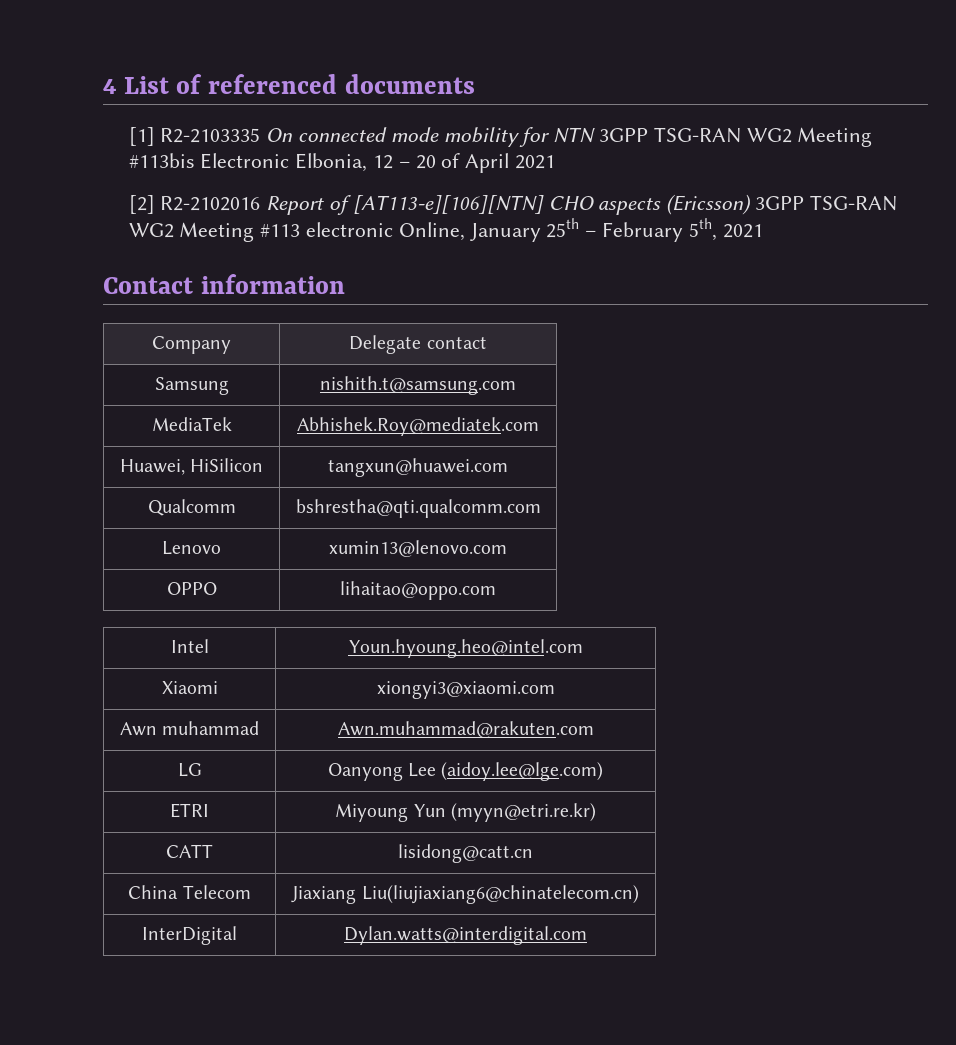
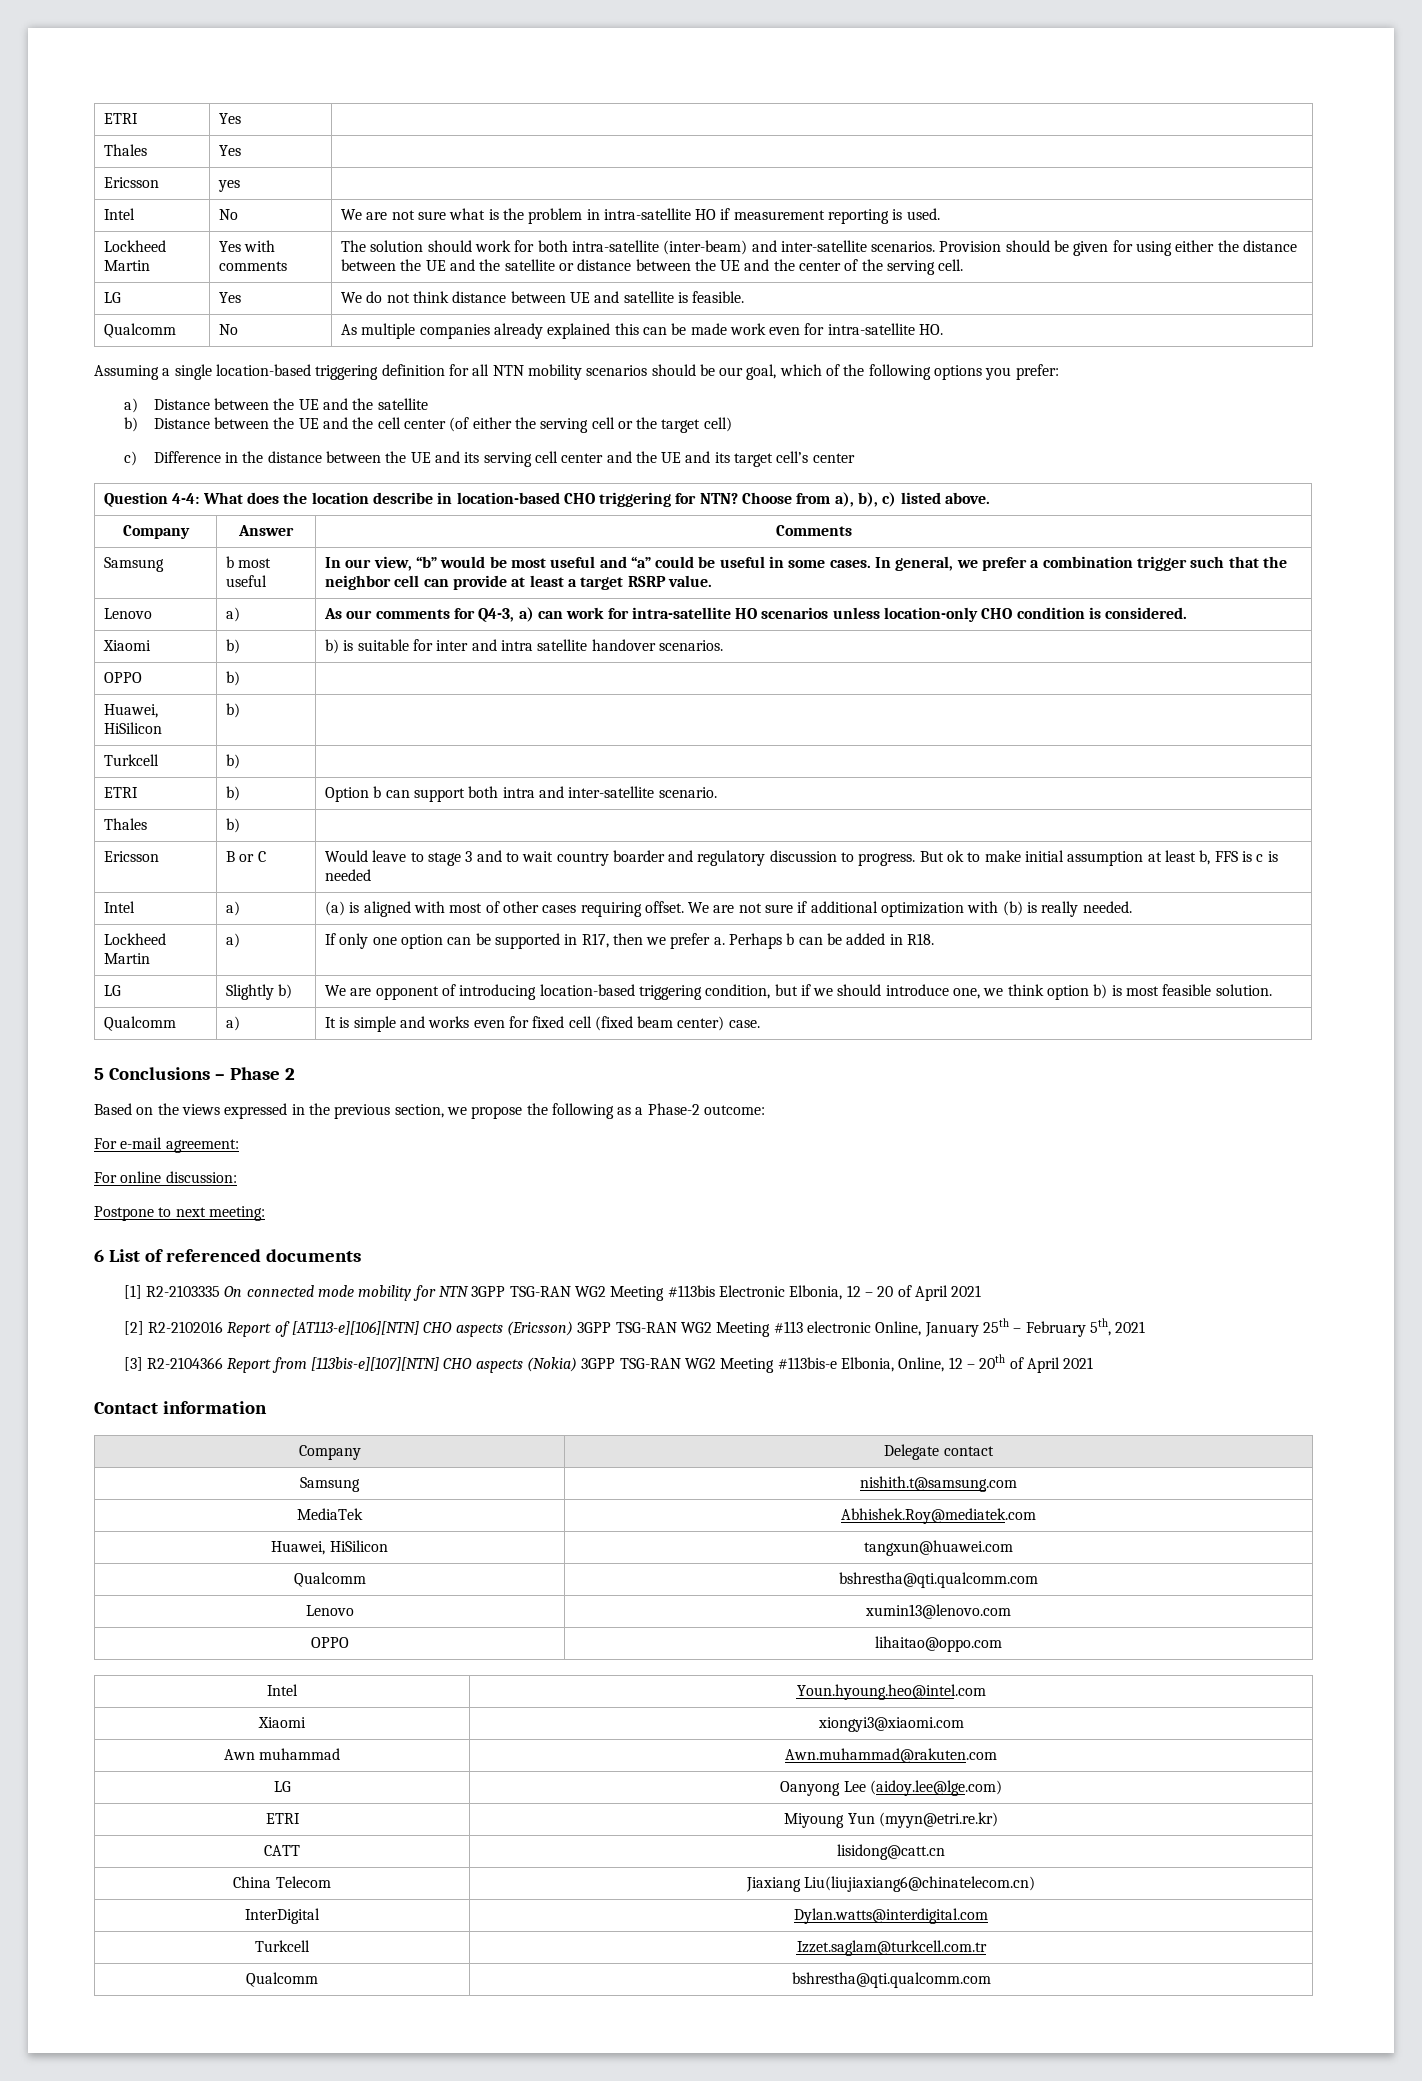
- 4 List of referenced documents
+ ETRI | Yes |
+ Thales | Yes |
+ Ericsson | yes |
+ Intel | No | We are not sure what is the problem in intra-satellite HO if measurement reporting is used.
+ Lockheed Martin | Yes with comments | The solution should work for both intra-satellite (inter-beam) and inter-satellite scenarios. Provision should be given for using either the distance between the UE and the satellite or distance between the UE and the center of the serving cell.
+ LG | Yes | We do not think distance between UE and satellite is feasible.
+ Qualcomm | No | As multiple companies already explained this can be made work even for intra-satellite HO.
+ Assuming a single location-based triggering definition for all NTN mobility scenarios should be our goal, which of the following options you prefer:
+ a) Distance between the UE and the satellite
+ b) Distance between the UE and the cell center (of either the serving cell or the target cell)
+ c) Difference in the distance between the UE and its serving cell center and the UE and its target cell’s center
+ Question 4-4: What does the location describe in location-based CHO triggering for NTN? Choose from a), b), c) listed above.
+ Company | Answer | Comments
+ Samsung | b most useful | In our view, “b” would be most useful and “a” could be useful in some cases. In general, we prefer a combination trigger such that the neighbor cell can provide at least a target RSRP value.
+ Lenovo | a) | As our comments for Q4-3, a) can work for intra-satellite HO scenarios unless location-only CHO condition is considered.
+ Xiaomi | b) | b) is suitable for inter and intra satellite handover scenarios.
+ OPPO | b) |
+ Huawei, HiSilicon | b) |
+ Turkcell | b) |
+ ETRI | b) | Option b can support both intra and inter-satellite scenario.
+ Thales | b) |
+ Ericsson | B or C | Would leave to stage 3 and to wait country boarder and regulatory discussion to progress. But ok to make initial assumption at least b, FFS is c is needed
+ Intel | a) | (a) is aligned with most of other cases requiring offset. We are not sure if additional optimization with (b) is really needed.
+ Lockheed Martin | a) | If only one option can be supported in R17, then we prefer a. Perhaps b can be added in R18.
+ LG | Slightly b) | We are opponent of introducing location-based triggering condition, but if we should introduce one, we think option b) is most feasible solution.
+ Qualcomm | a) | It is simple and works even for fixed cell (fixed beam center) case.
+ 5 Conclusions – Phase 2
+ Based on the views expressed in the previous section, we propose the following as a Phase-2 outcome:
+ For e-mail agreement:
+ For online discussion:
+ Postpone to next meeting:
+ 6 List of referenced documents
+ [3] R2-2104366 Report from [113bis-e][107][NTN] CHO aspects (Nokia) 3GPP TSG-RAN WG2 Meeting #113bis-e Elbonia, Online, 12 – 20th of April 2021
+ Turkcell | Izzet.saglam@turkcell.com.tr
+ Qualcomm | bshrestha@qti.qualcomm.com

